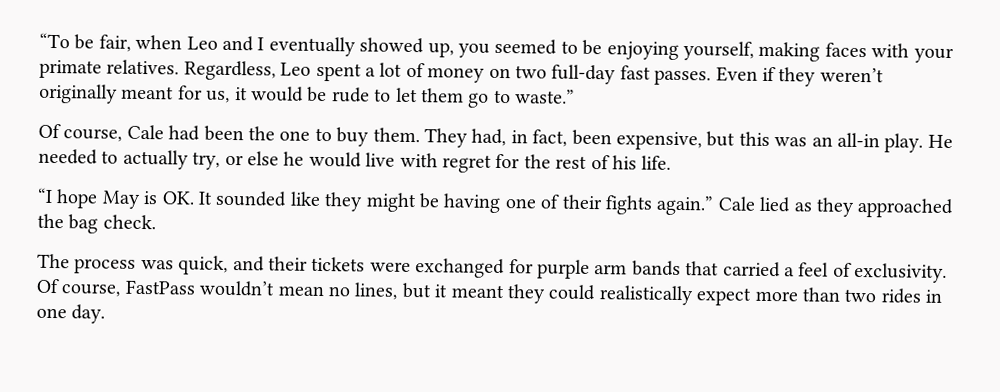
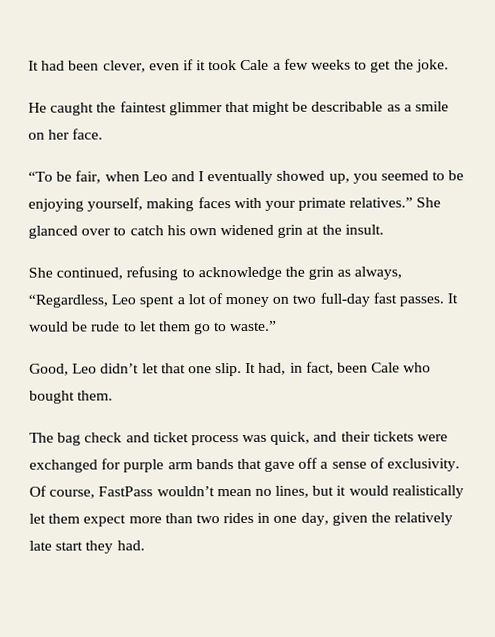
+ It had been clever, even if it took Cale a few weeks to get the joke.
+ He caught the faintest glimmer that might be describable as a smile on her face.
- “To be fair, when Leo and I eventually showed up, you seemed to be enjoying yourself, making faces with your primate relatives. Regardless, Leo spent a lot of money on two full-day fast passes.
+ “To be fair, when Leo and I eventually showed up, you seemed to be enjoying yourself, making faces with your primate relatives.” She glanced over to catch his own widened grin at the insult.
+ She continued, refusing to acknowledge the grin as always, “Regardless, Leo spent a lot of money on two full-day fast passes.
- Even if they weren’t originally meant for us, it would be rude to let them go to waste.”
+ It would be rude to let them go to waste.”
- Of course, Cale had been the one to buy them. They had, in fact, been expensive, but this was an all-in play. He needed to actually try, or else he would live with regret for the rest of his life.
- “I hope May is OK. It sounded like they might be having one of their fights again.” Cale lied as they approached the bag check.
- The process was quick, and their tickets were exchanged for purple arm bands that carried a feel of exclusivity.
+ Good, Leo didn’t let that one slip. It had, in fact, been Cale who bought them.
+ The bag check and ticket process was quick, and their tickets were exchanged for purple arm bands that gave off a sense of exclusivity.
- Of course, FastPass wouldn’t mean no lines, but it meant they could realistically expect more than two rides in one day.
+ Of course, FastPass wouldn’t mean no lines, but it would realistically let them expect more than two rides in one day, given the relatively late start they had.

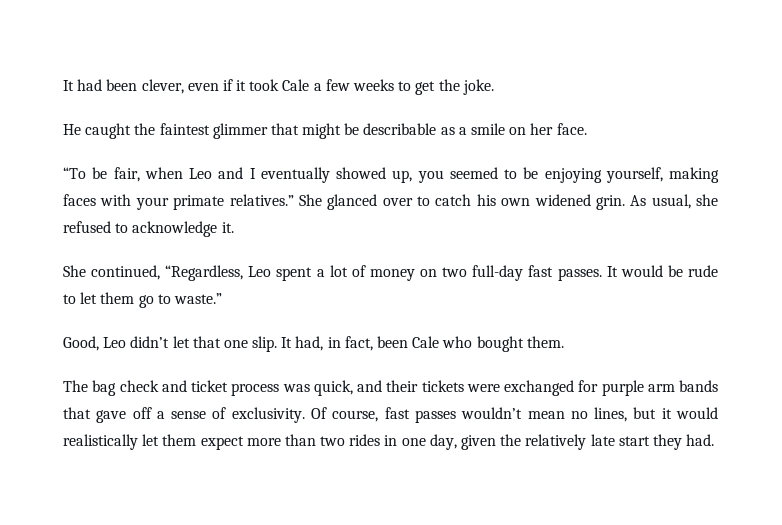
- She glanced over to catch his own widened grin at the insult.
- She continued, refusing to acknowledge the grin as always, “Regardless, Leo spent a lot of money on two full-day fast passes.
+ She glanced over to catch his own widened grin. As usual, she refused to acknowledge it.
+ She continued, “Regardless, Leo spent a lot of money on two full-day fast passes.
- Of course, FastPass wouldn’t mean no lines, but it would realistically let them expect more than two rides in one day, given the relatively late start they had.
+ Of course, fast passes wouldn’t mean no lines, but it would realistically let them expect more than two rides in one day, given the relatively late start they had.

